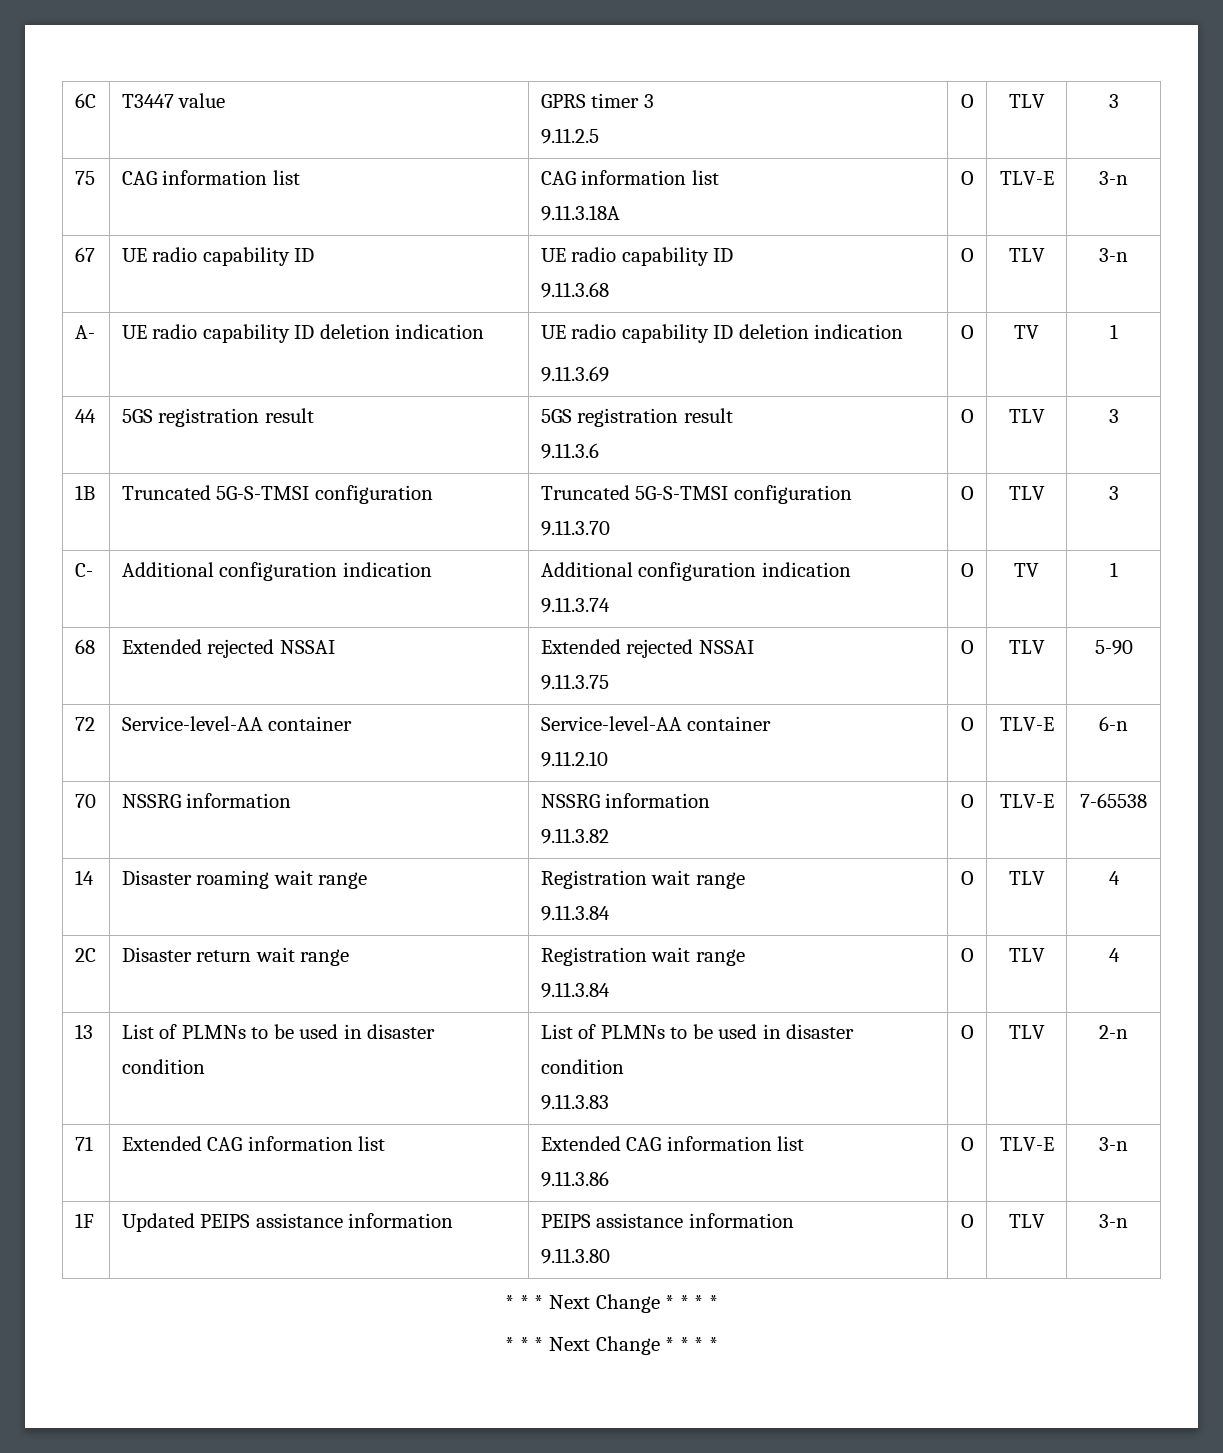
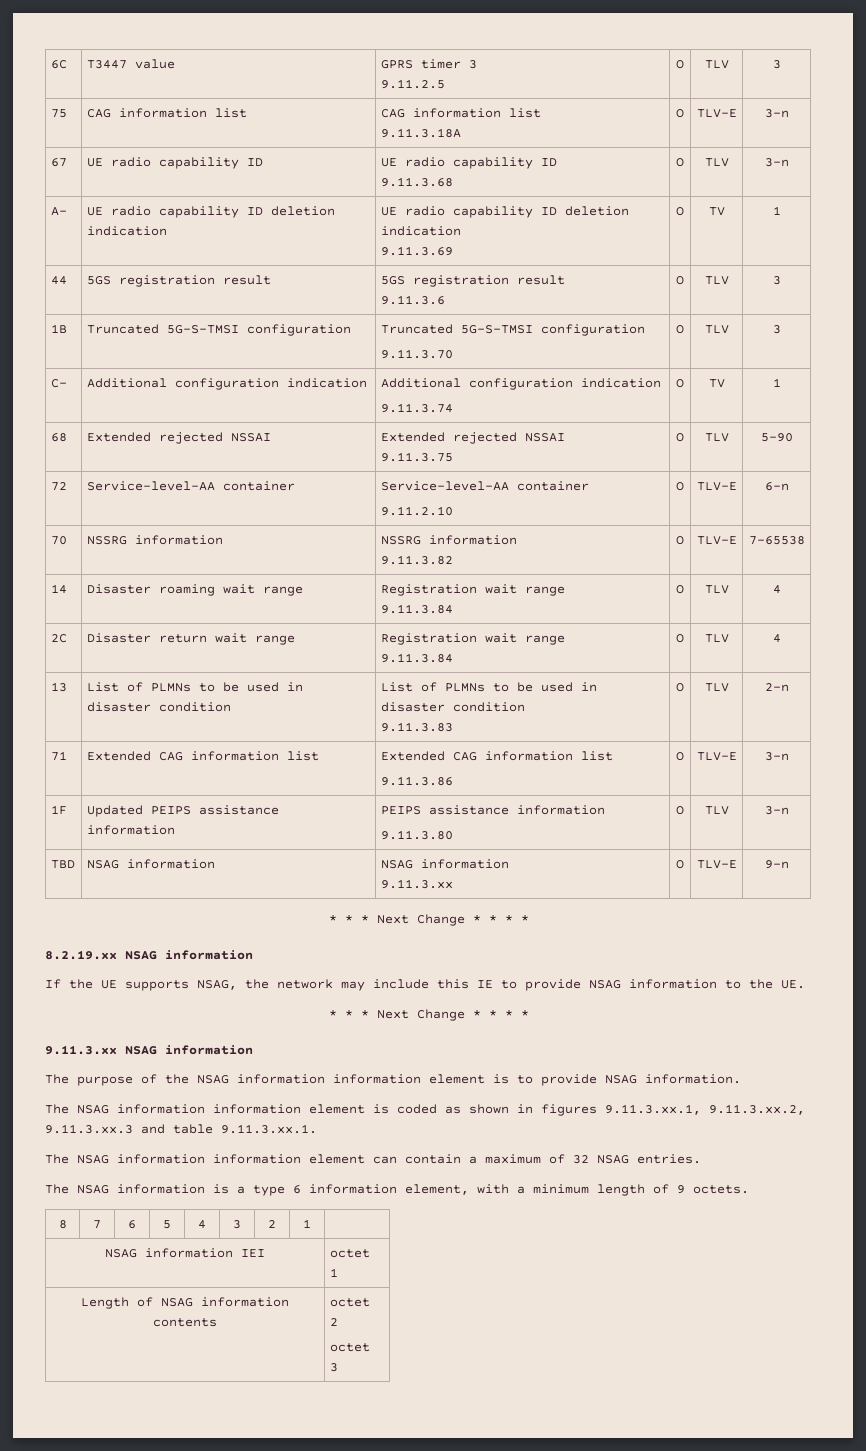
  1F | Updated PEIPS assistance information | PEIPS assistance information
  9.11.3.80 | O | TLV | 3-n
+ TBD | NSAG information | NSAG information
+ 9.11.3.xx | O | TLV-E | 9-n
  * * * Next Change * * * *
+ 8.2.19.xx NSAG information
+ If the UE supports NSAG, the network may include this IE to provide NSAG information to the UE.
  * * * Next Change * * * *
+ 9.11.3.xx NSAG information
+ The purpose of the NSAG information information element is to provide NSAG information.
+ The NSAG information information element is coded as shown in figures 9.11.3.xx.1, 9.11.3.xx.2, 9.11.3.xx.3 and table 9.11.3.xx.1.
+ The NSAG information information element can contain a maximum of 32 NSAG entries.
+ The NSAG information is a type 6 information element, with a minimum length of 9 octets.
+ 8 | 7 | 6 | 5 | 4 | 3 | 2 | 1 |
+ NSAG information IEI | octet 1
+ Length of NSAG information contents | octet 2
+ octet 3

